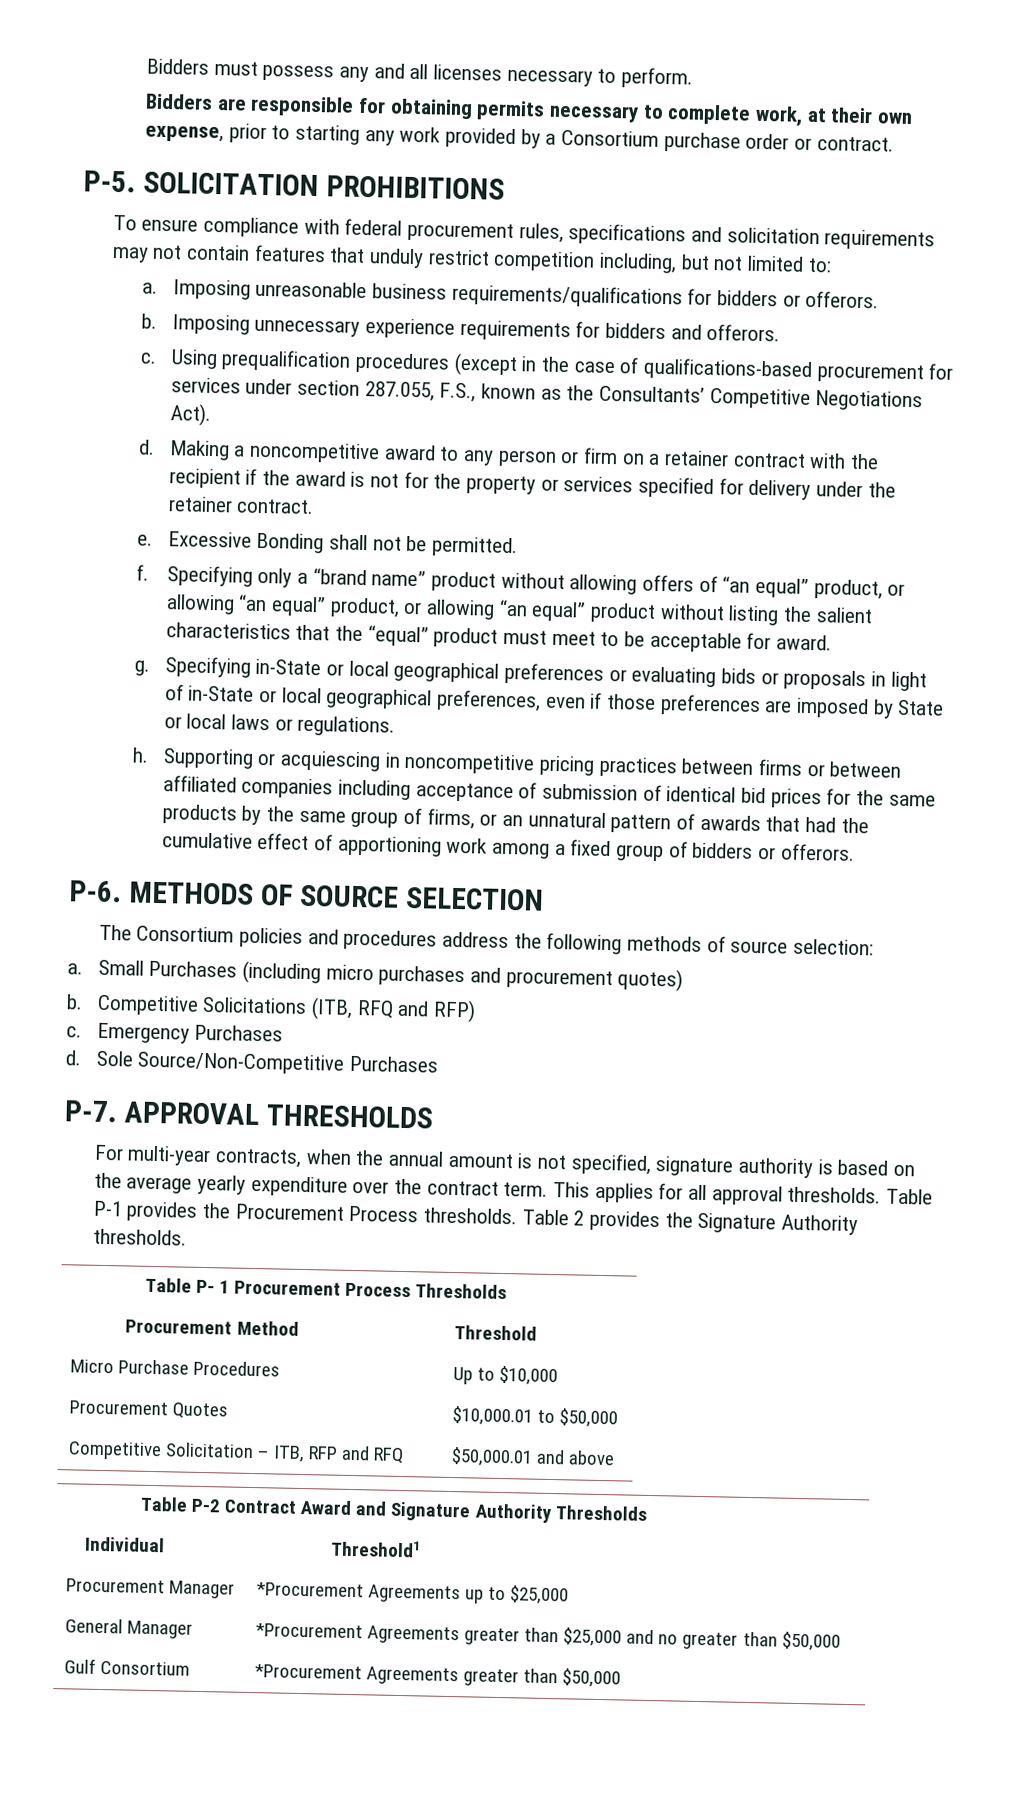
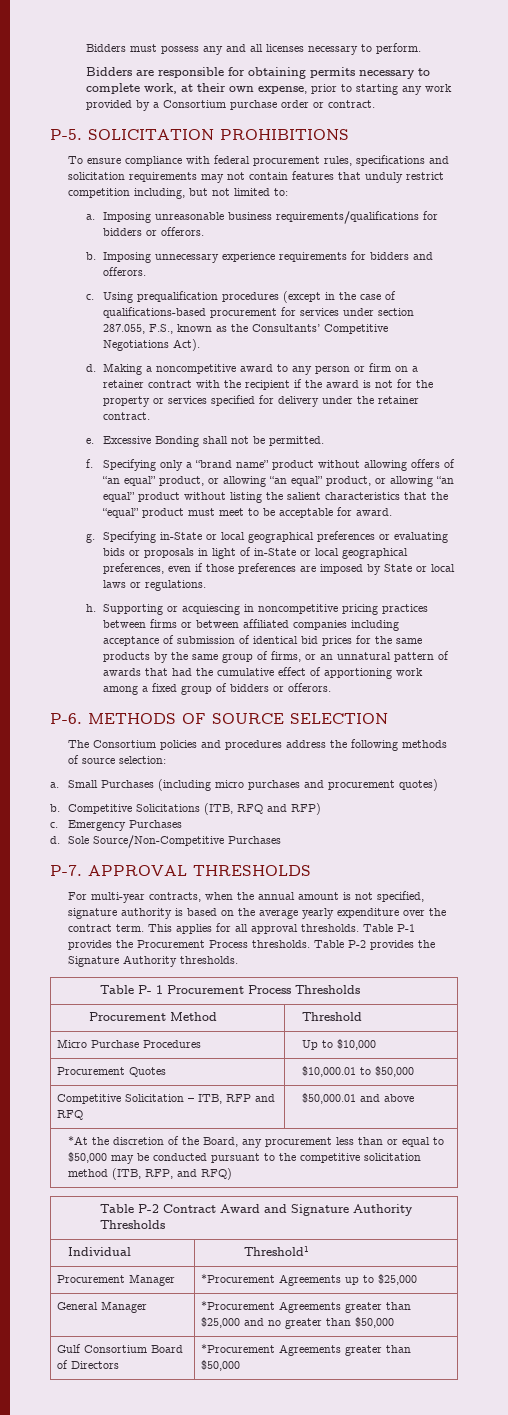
- Table 2 provides the Signature Authority thresholds.
+ Table P-2 provides the Signature Authority thresholds.
+ *At the discretion of the Board, any procurement less than or equal to $50,000 may be conducted pursuant to the competitive solicitation method (ITB, RFP, and RFQ)
- Gulf Consortium | *Procurement Agreements greater than $50,000
+ Gulf Consortium Board of Directors | *Procurement Agreements greater than $50,000

